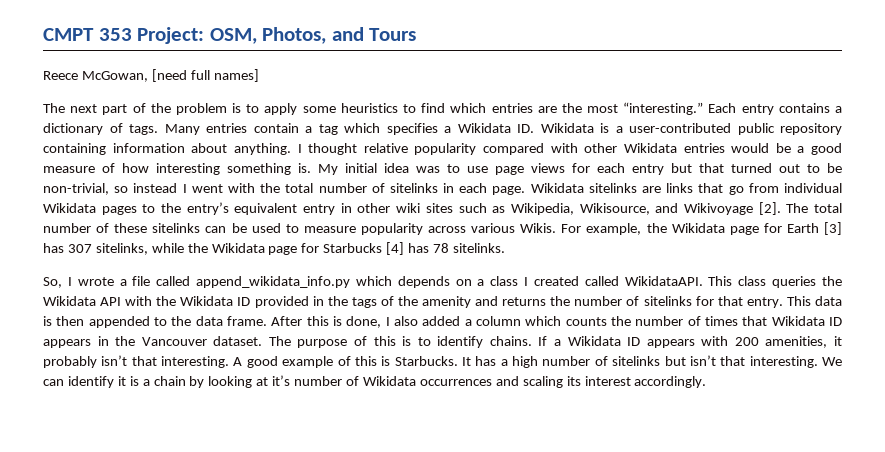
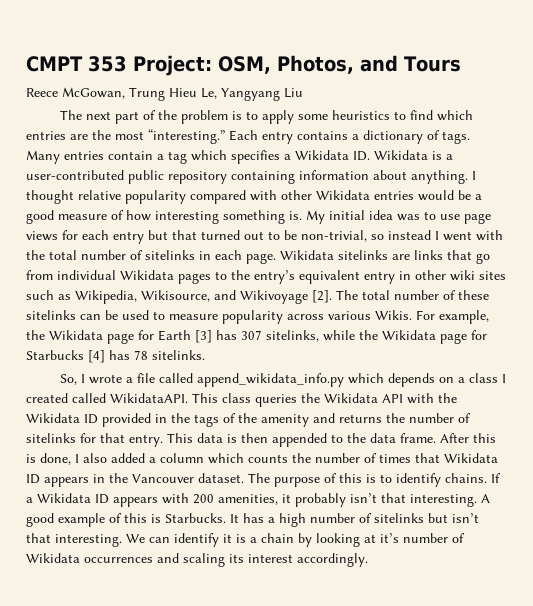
- Reece McGowan, [need full names]
+ Reece McGowan, Trung Hieu Le, Yangyang Liu

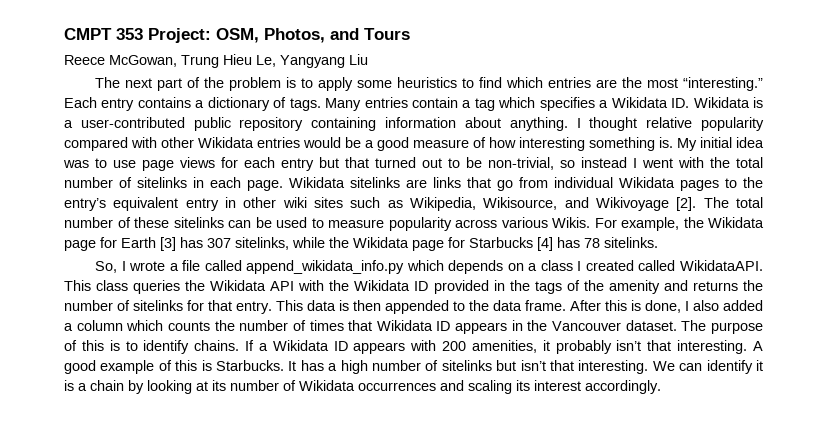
- We can identify it is a chain by looking at it’s number of Wikidata occurrences and scaling its interest accordingly.
+ We can identify it is a chain by looking at its number of Wikidata occurrences and scaling its interest accordingly.

